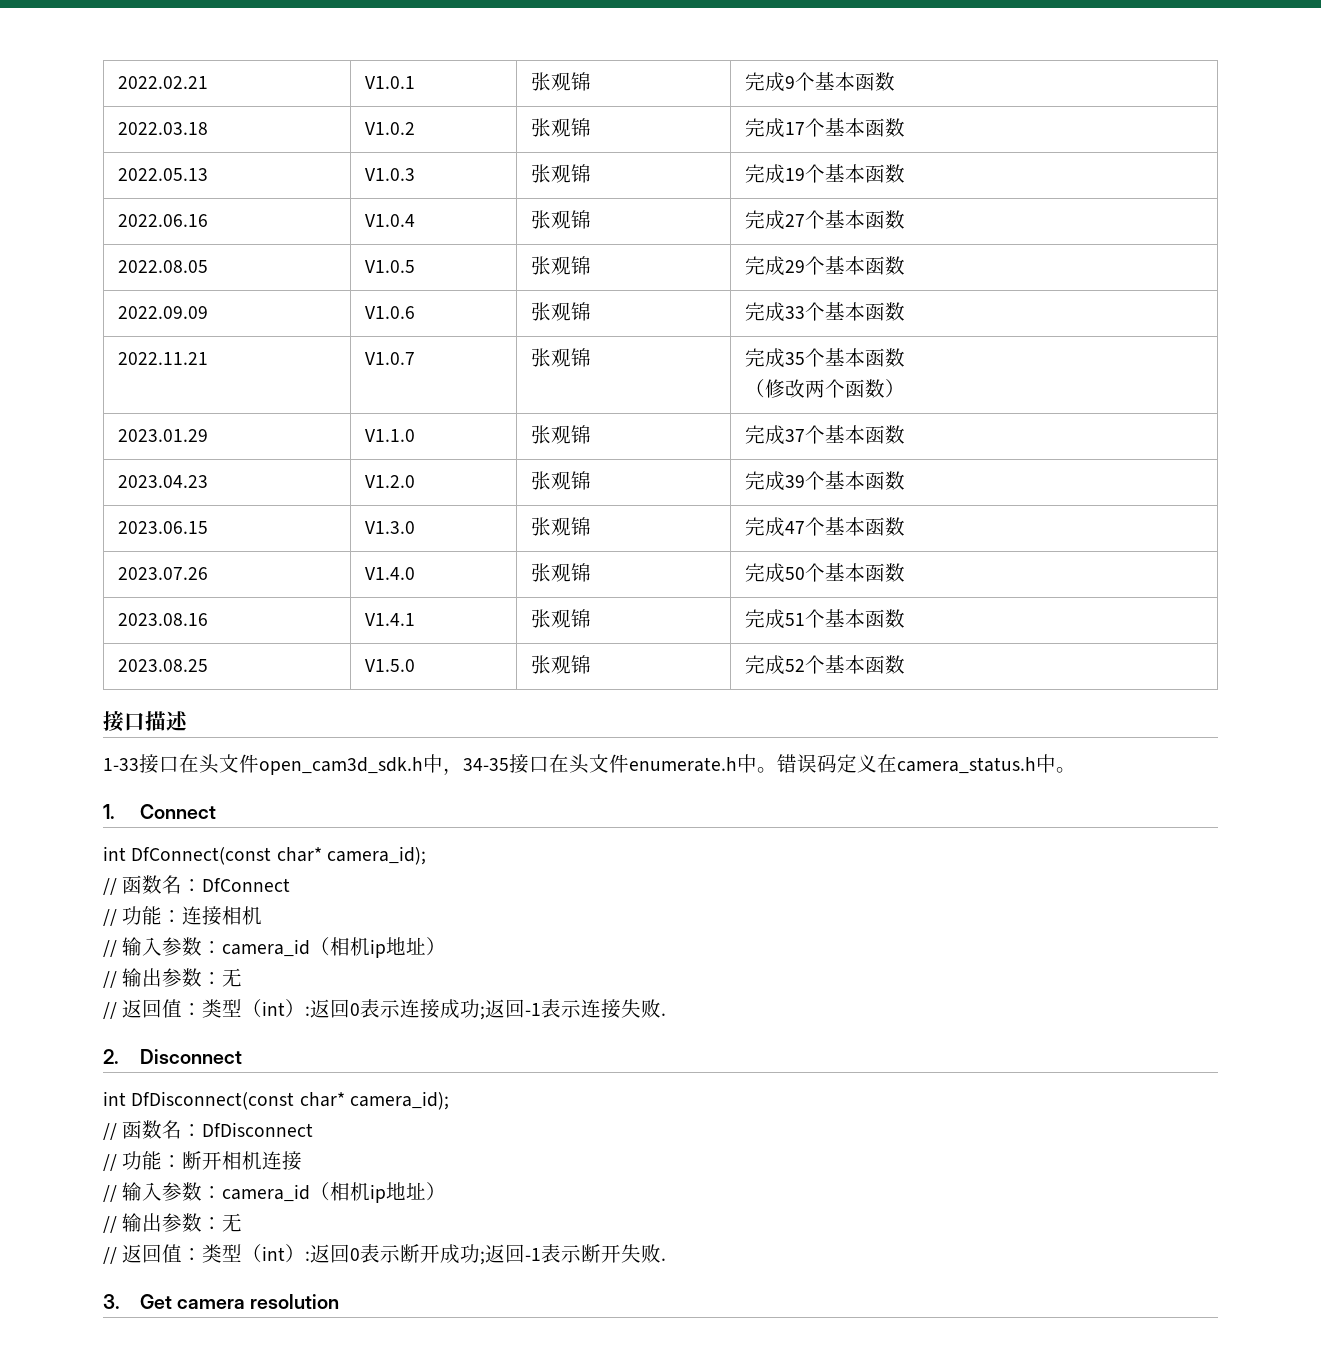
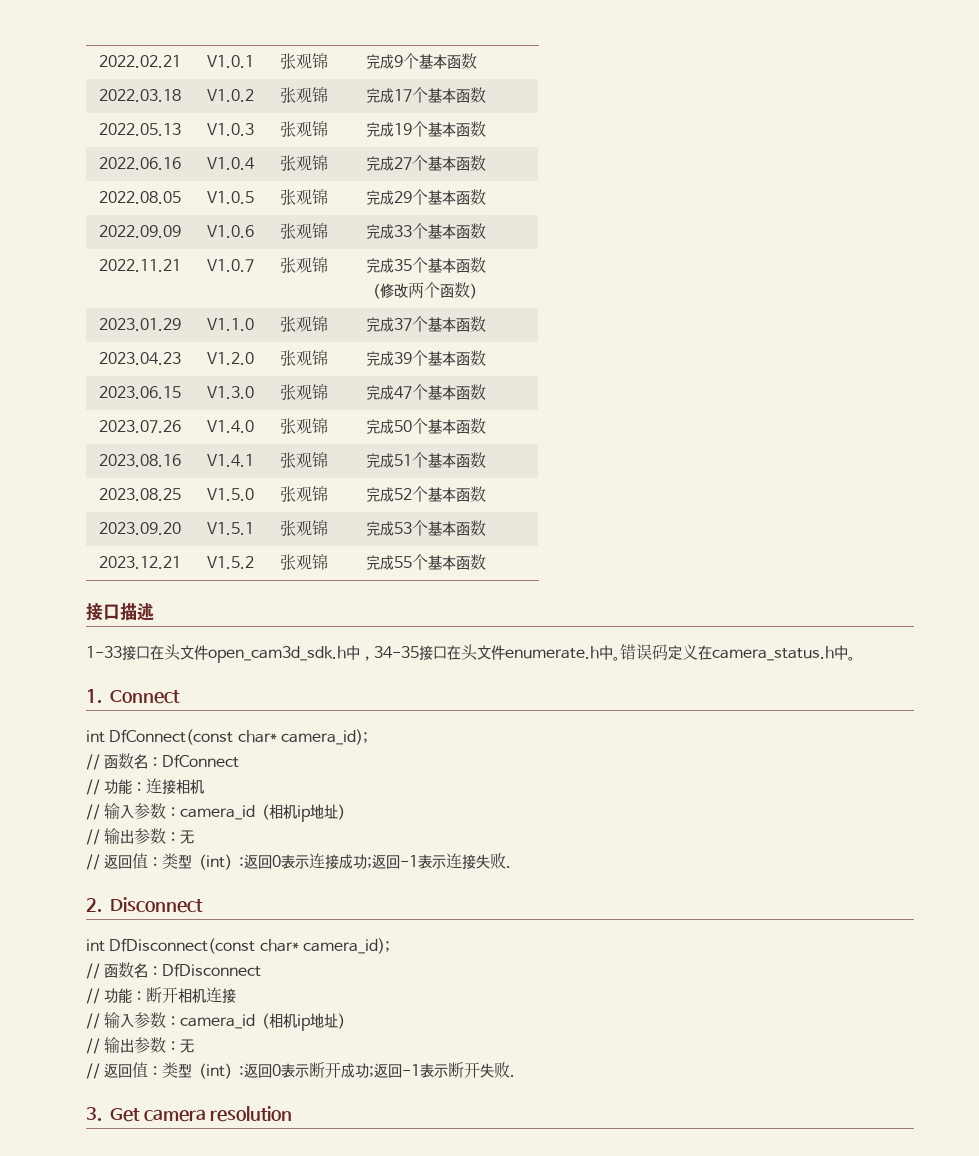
+ 2023.09.20 | V1.5.1 | 张观锦 | 完成53个基本函数
+ 2023.12.21 | V1.5.2 | 张观锦 | 完成55个基本函数

